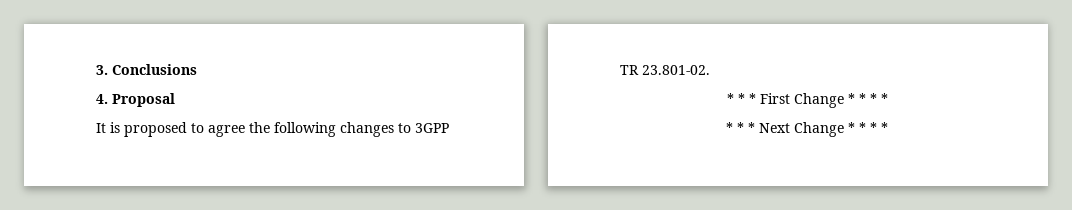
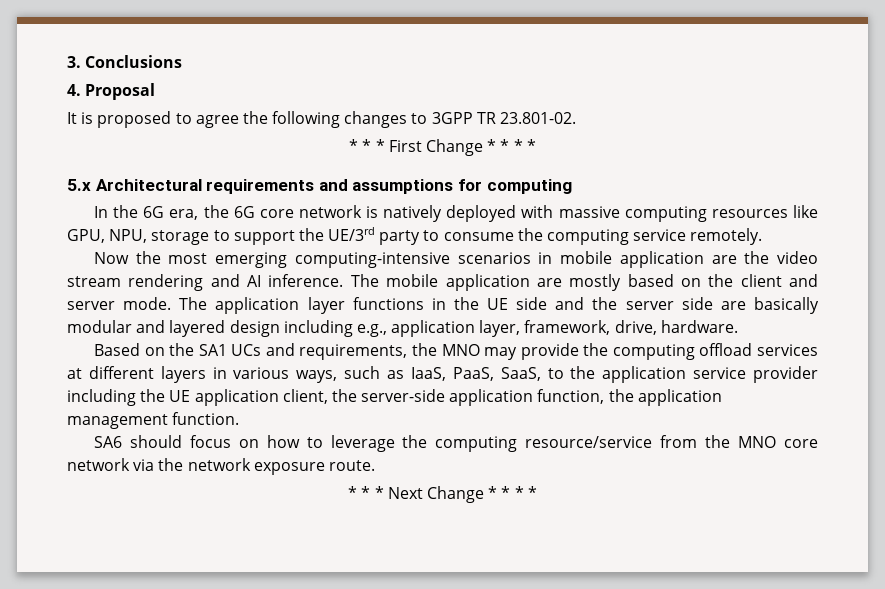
+ 5.x Architectural requirements and assumptions for computing
+ In the 6G era, the 6G core network is natively deployed with massive computing resources like GPU, NPU, storage to support the UE/3rd party to consume the computing service remotely.
+ Now the most emerging computing-intensive scenarios in mobile application are the video stream rendering and AI inference. The mobile application are mostly based on the client and server mode. The application layer functions in the UE side and the server side are basically modular and layered design including e.g., application layer, framework, drive, hardware.
+ Based on the SA1 UCs and requirements, the MNO may provide the computing offload services at different layers in various ways, such as IaaS, PaaS, SaaS, to the application service provider including the UE application client, the server-side application function, the application management function.
+ SA6 should focus on how to leverage the computing resource/service from the MNO core network via the network exposure route.

